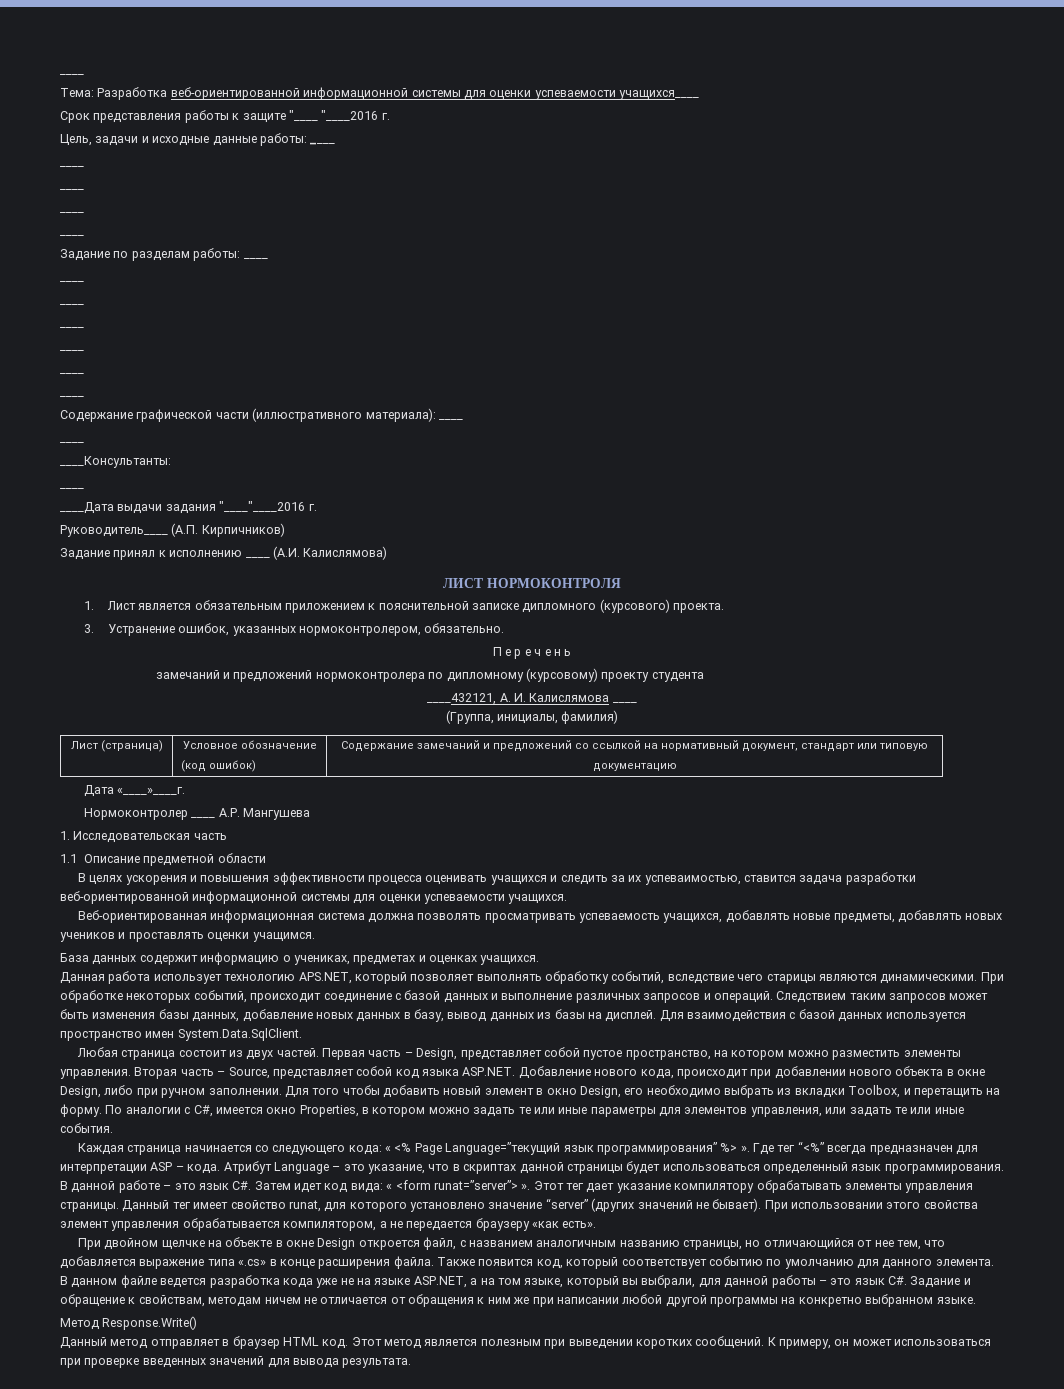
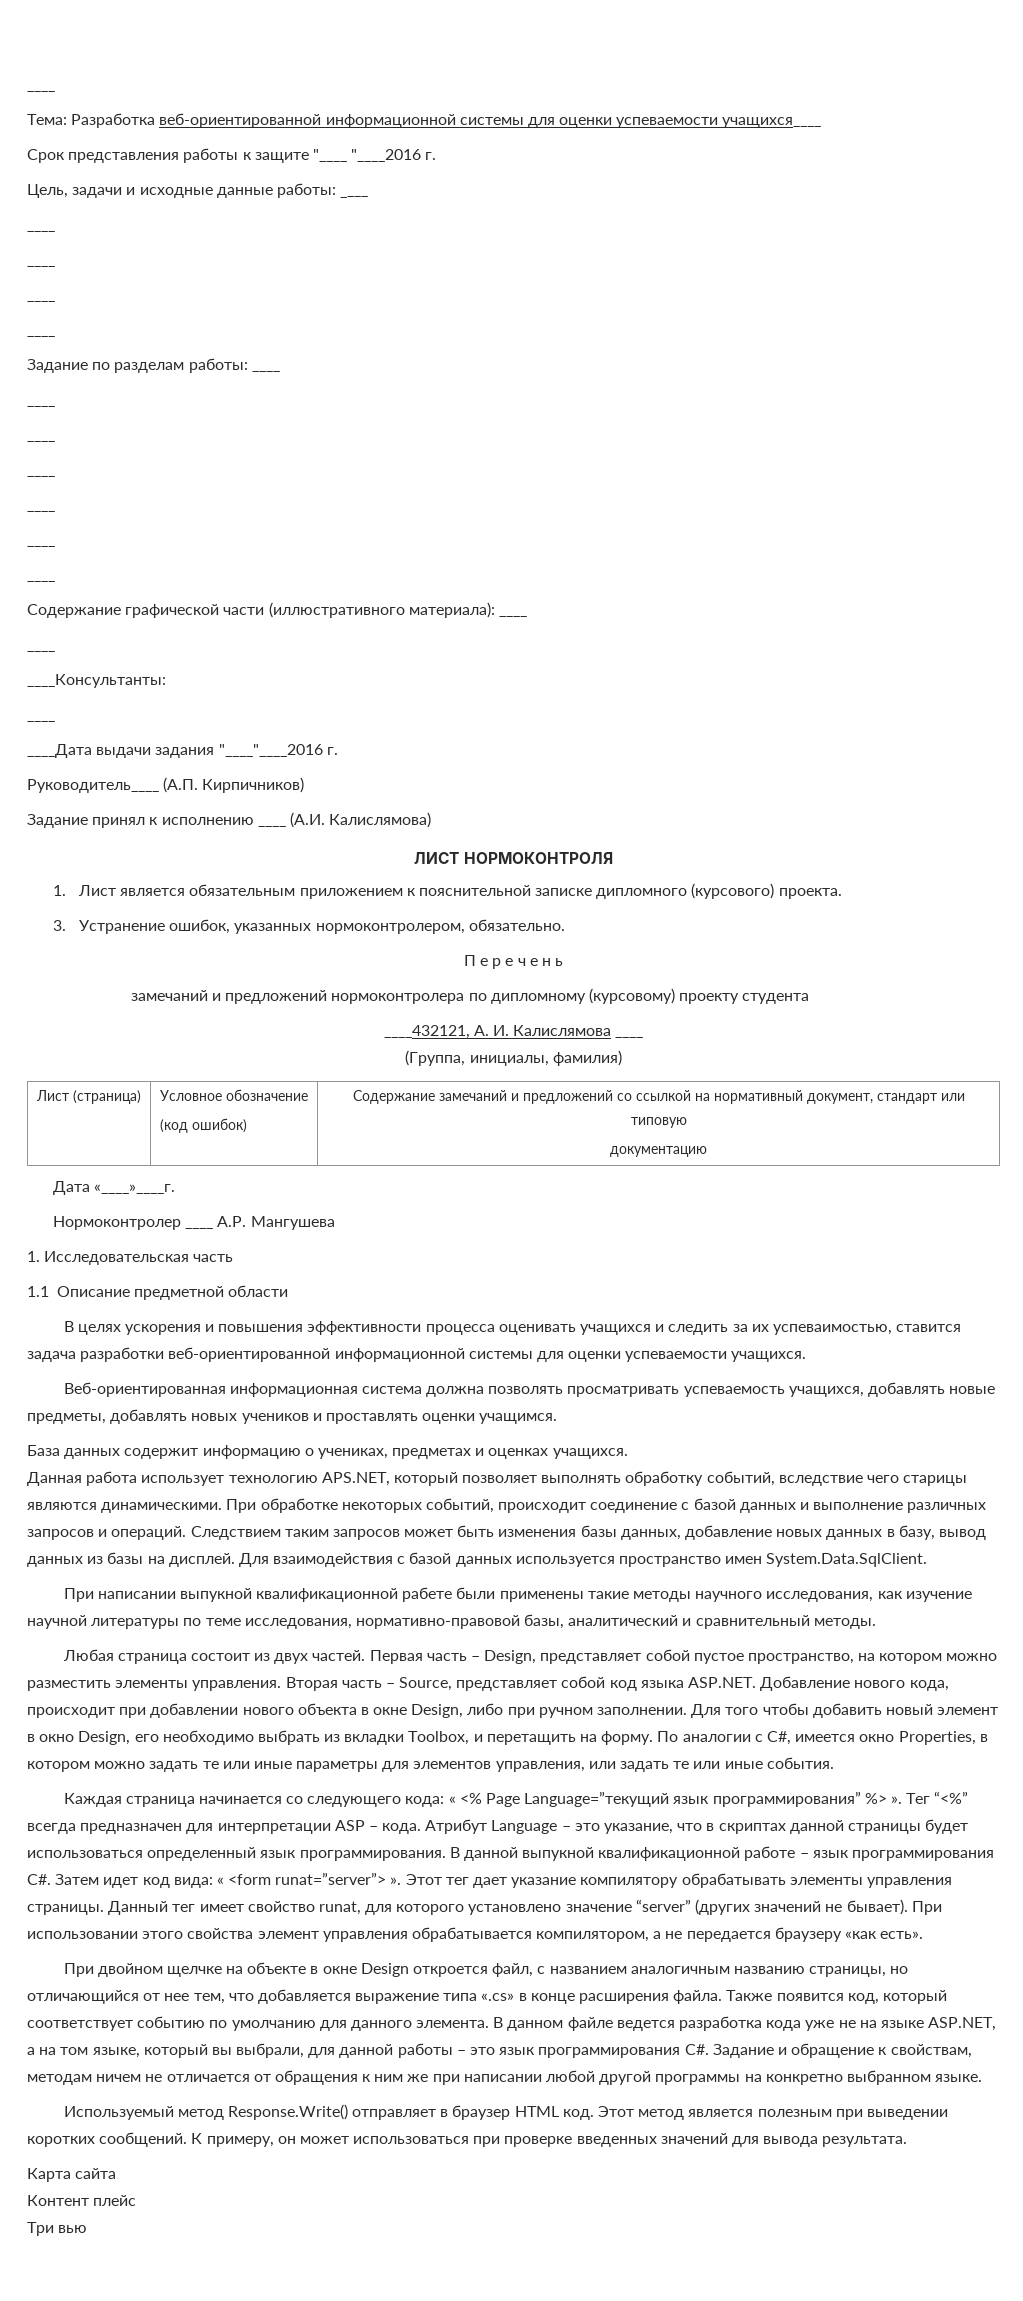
+ При написании выпукной квалификационной рабете были применены такие методы научного исследования, как изучение научной литературы по теме исследования, нормативно-правовой базы, аналитический и сравнительный методы.
- Где тег “<%” всегда предназначен для интерпретации ASP – кода.
+ Тег “<%” всегда предназначен для интерпретации ASP – кода.
- В данной работе – это язык C#. Затем идет код вида: « <form runat=”server”> ».
+ В данной выпукной квалификационной работе – язык программирования C#. Затем идет код вида: « <form runat=”server”> ».
- В данном файле ведется разработка кода уже не на языке ASP.NET, а на том языке, который вы выбрали, для данной работы – это язык C#. Задание и обращение к свойствам, методам ничем не отличается от обращения к ним же при написании любой другой программы на конкретно выбранном языке.
+ В данном файле ведется разработка кода уже не на языке ASP.NET, а на том языке, который вы выбрали, для данной работы – это язык программирования C#. Задание и обращение к свойствам, методам ничем не отличается от обращения к ним же при написании любой другой программы на конкретно выбранном языке.
- Метод Response.Write()
- Данный метод отправляет в браузер HTML код.
+ Используемый метод Response.Write() отправляет в браузер HTML код.
+ Карта сайта
+ Контент плейс
+ Три вью

